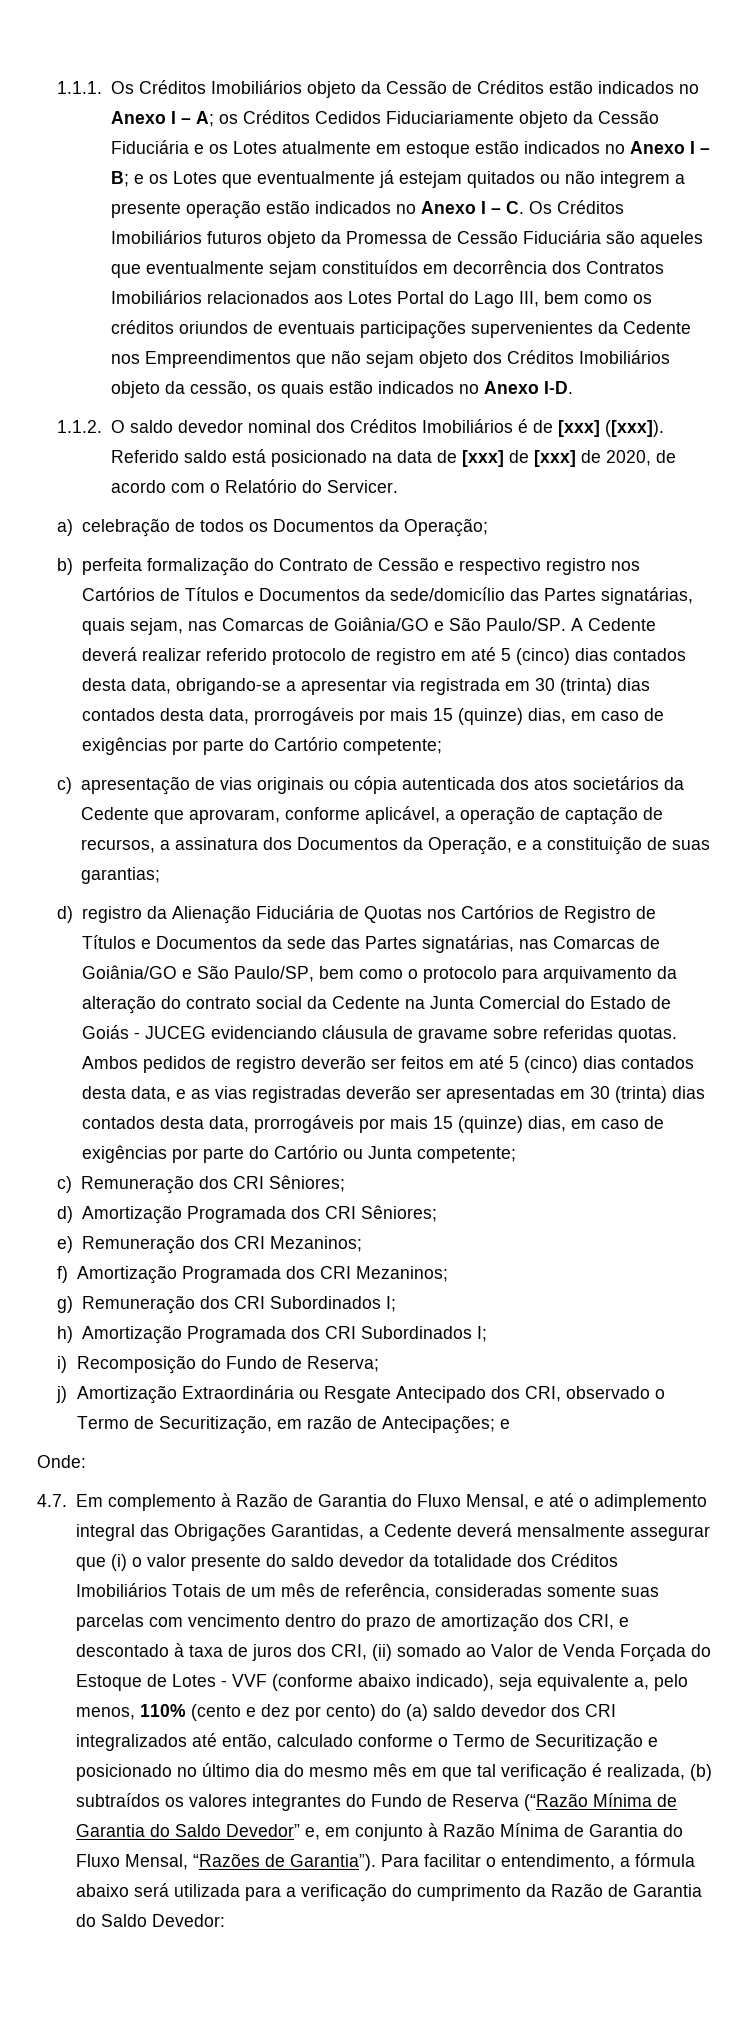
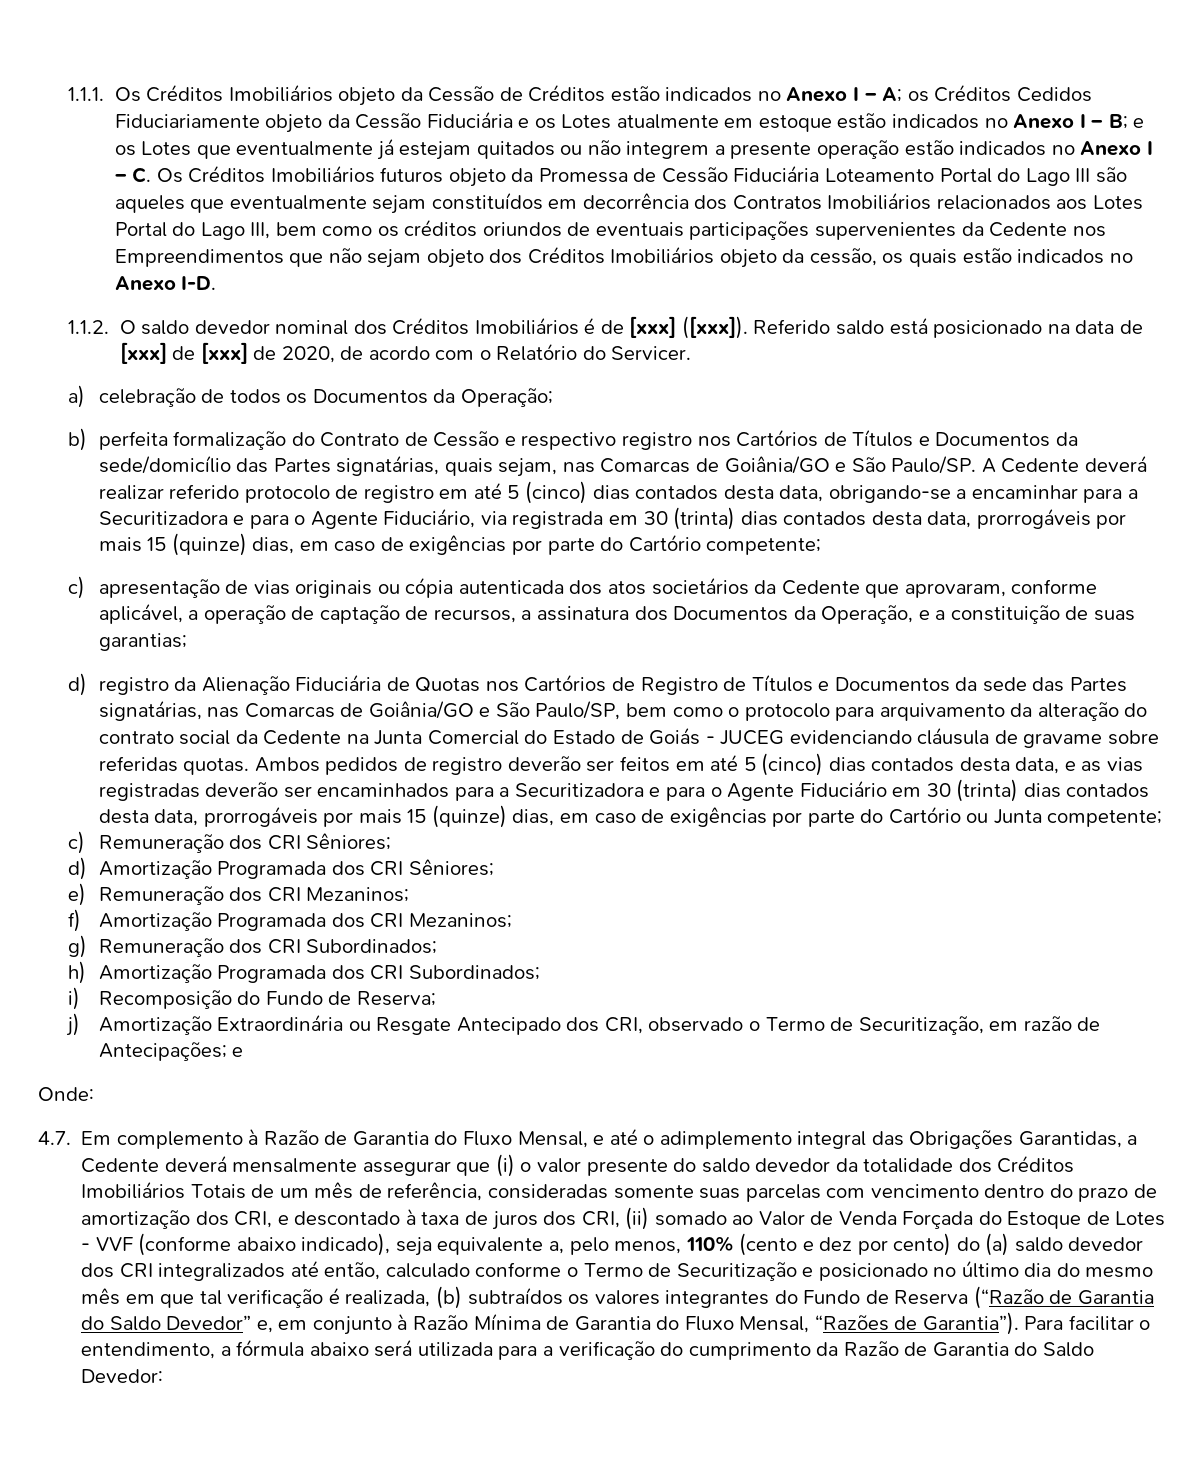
- e os Lotes que eventualmente já estejam quitados ou não integrem a presente operação estão indicados no Anexo I – C. Os Créditos Imobiliários futuros objeto da Promessa de Cessão Fiduciária são aqueles que eventualmente sejam constituídos em decorrência dos Contratos Imobiliários relacionados aos Lotes Portal do Lago III, bem como os créditos oriundos de eventuais participações supervenientes da Cedente nos Empreendimentos que não sejam objeto dos Créditos Imobiliários objeto da cessão, os quais estão indicados no Anexo I-D.
+ e os Lotes que eventualmente já estejam quitados ou não integrem a presente operação estão indicados no Anexo I – C. Os Créditos Imobiliários futuros objeto da Promessa de Cessão Fiduciária Loteamento Portal do Lago III são aqueles que eventualmente sejam constituídos em decorrência dos Contratos Imobiliários relacionados aos Lotes Portal do Lago III, bem como os créditos oriundos de eventuais participações supervenientes da Cedente nos Empreendimentos que não sejam objeto dos Créditos Imobiliários objeto da cessão, os quais estão indicados no Anexo I-D.
- A Cedente deverá realizar referido protocolo de registro em até 5 (cinco) dias contados desta data, obrigando-se a apresentar via registrada em 30 (trinta) dias contados desta data, prorrogáveis por mais 15 (quinze) dias, em caso de exigências por parte do Cartório competente;
+ A Cedente deverá realizar referido protocolo de registro em até 5 (cinco) dias contados desta data, obrigando-se a encaminhar para a Securitizadora e para o Agente Fiduciário, via registrada em 30 (trinta) dias contados desta data, prorrogáveis por mais 15 (quinze) dias, em caso de exigências por parte do Cartório competente;
- Ambos pedidos de registro deverão ser feitos em até 5 (cinco) dias contados desta data, e as vias registradas deverão ser apresentadas em 30 (trinta) dias contados desta data, prorrogáveis por mais 15 (quinze) dias, em caso de exigências por parte do Cartório ou Junta competente;
+ Ambos pedidos de registro deverão ser feitos em até 5 (cinco) dias contados desta data, e as vias registradas deverão ser encaminhados para a Securitizadora e para o Agente Fiduciário em 30 (trinta) dias contados desta data, prorrogáveis por mais 15 (quinze) dias, em caso de exigências por parte do Cartório ou Junta competente;
- g) Remuneração dos CRI Subordinados I;
+ g) Remuneração dos CRI Subordinados;
- h) Amortização Programada dos CRI Subordinados I;
+ h) Amortização Programada dos CRI Subordinados;
- 4.7. Em complemento à Razão de Garantia do Fluxo Mensal, e até o adimplemento integral das Obrigações Garantidas, a Cedente deverá mensalmente assegurar que (i) o valor presente do saldo devedor da totalidade dos Créditos Imobiliários Totais de um mês de referência, consideradas somente suas parcelas com vencimento dentro do prazo de amortização dos CRI, e descontado à taxa de juros dos CRI, (ii) somado ao Valor de Venda Forçada do Estoque de Lotes - VVF (conforme abaixo indicado), seja equivalente a, pelo menos, 110% (cento e dez por cento) do (a) saldo devedor dos CRI integralizados até então, calculado conforme o Termo de Securitização e posicionado no último dia do mesmo mês em que tal verificação é realizada, (b) subtraídos os valores integrantes do Fundo de Reserva (“Razão Mínima de Garantia do Saldo Devedor” e, em conjunto à Razão Mínima de Garantia do Fluxo Mensal, “Razões de Garantia”).
+ 4.7. Em complemento à Razão de Garantia do Fluxo Mensal, e até o adimplemento integral das Obrigações Garantidas, a Cedente deverá mensalmente assegurar que (i) o valor presente do saldo devedor da totalidade dos Créditos Imobiliários Totais de um mês de referência, consideradas somente suas parcelas com vencimento dentro do prazo de amortização dos CRI, e descontado à taxa de juros dos CRI, (ii) somado ao Valor de Venda Forçada do Estoque de Lotes - VVF (conforme abaixo indicado), seja equivalente a, pelo menos, 110% (cento e dez por cento) do (a) saldo devedor dos CRI integralizados até então, calculado conforme o Termo de Securitização e posicionado no último dia do mesmo mês em que tal verificação é realizada, (b) subtraídos os valores integrantes do Fundo de Reserva (“Razão de Garantia do Saldo Devedor” e, em conjunto à Razão Mínima de Garantia do Fluxo Mensal, “Razões de Garantia”).

